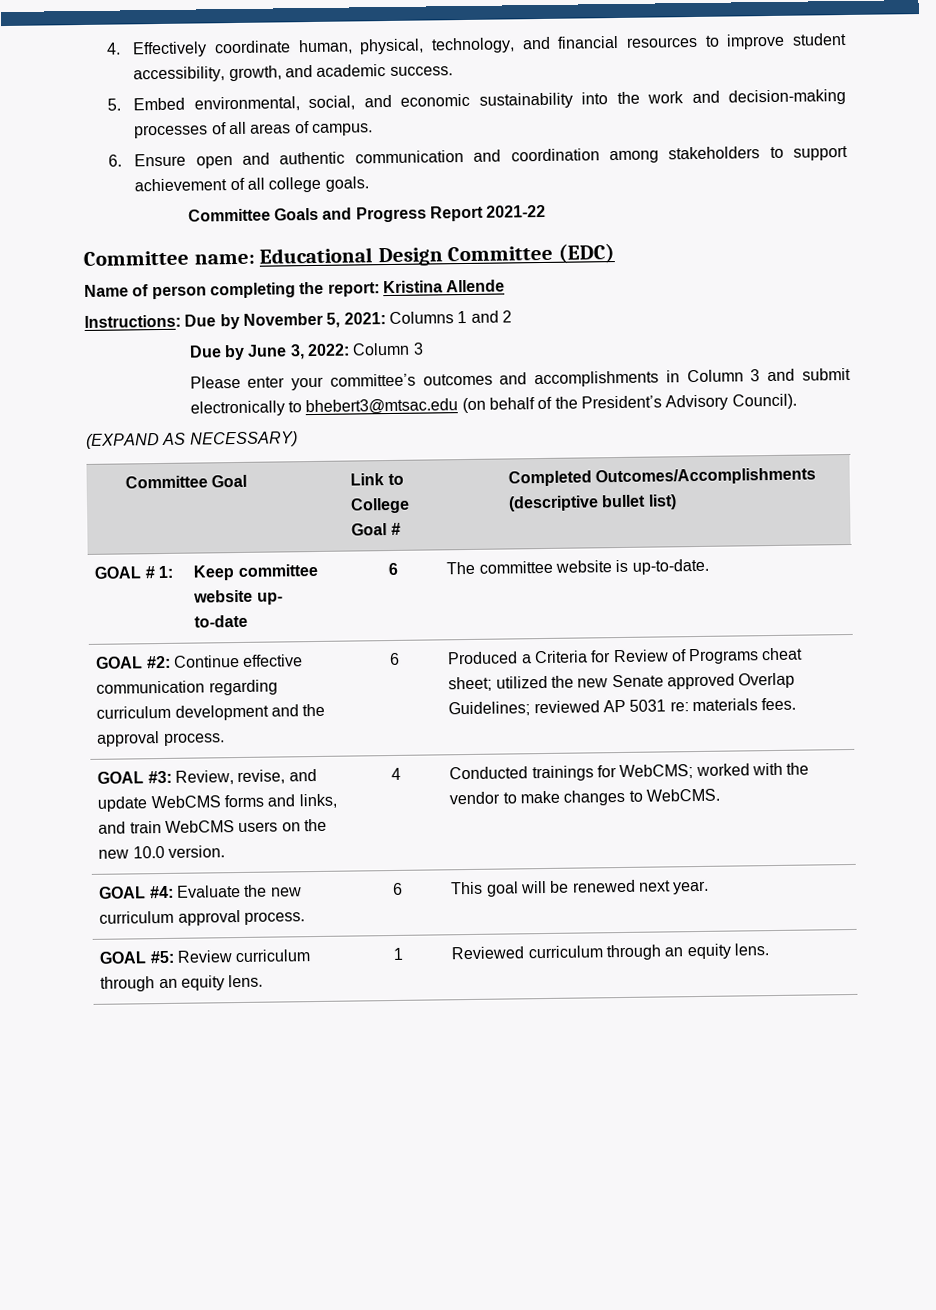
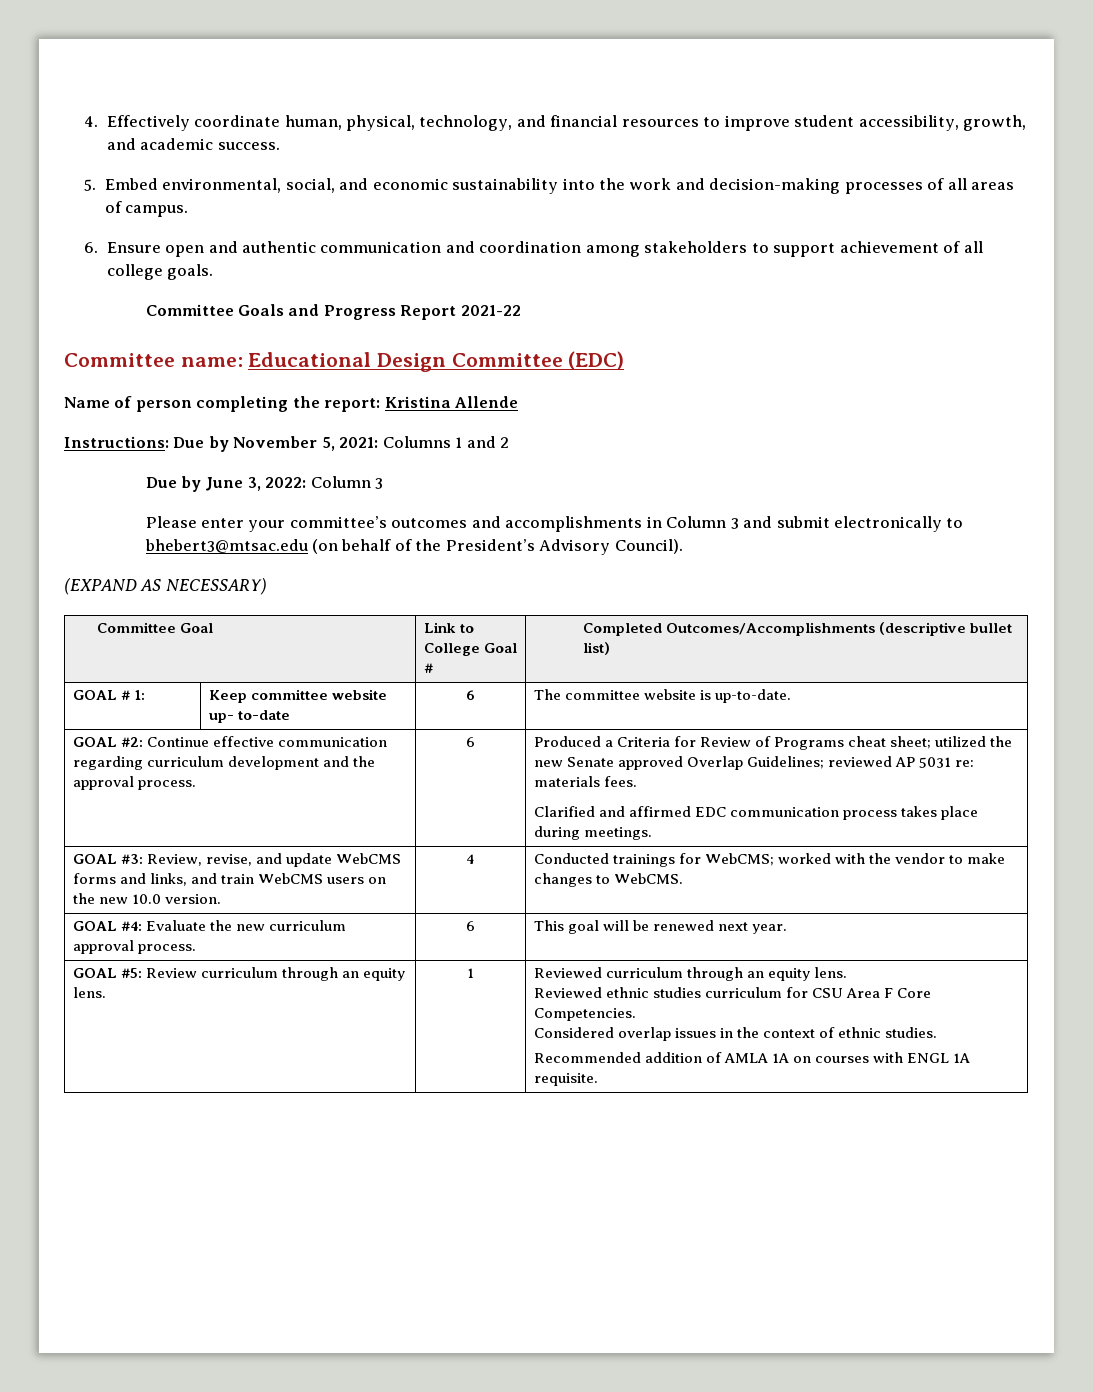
+ Clarified and affirmed EDC communication process takes place during meetings.
+ Reviewed ethnic studies curriculum for CSU Area F Core Competencies.
+ Considered overlap issues in the context of ethnic studies.
+ Recommended addition of AMLA 1A on courses with ENGL 1A requisite.

